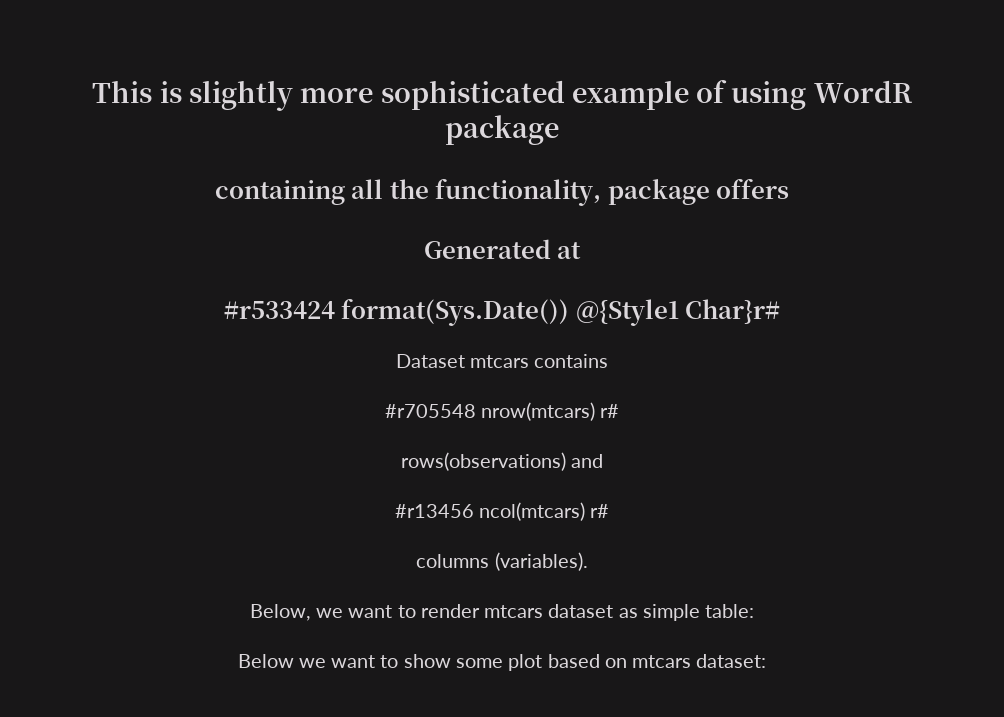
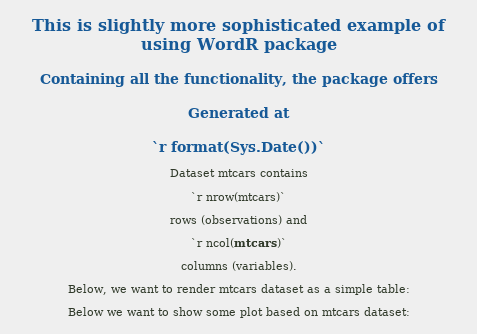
- containing all the functionality, package offers
+ Containing all the functionality, the package offers
- #r533424 format(Sys.Date()) @{Style1 Char}r#
+ `r format(Sys.Date())`
- #r705548 nrow(mtcars) r#
- rows(observations) and
- #r13456 ncol(mtcars) r#
+ `r nrow(mtcars)`
+ rows (observations) and
+ `r ncol(mtcars)`
- Below, we want to render mtcars dataset as simple table:
+ Below, we want to render mtcars dataset as a simple table:

